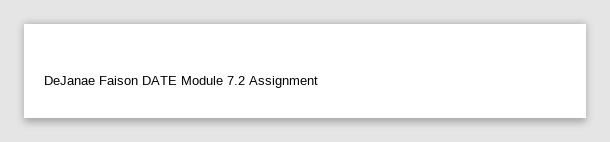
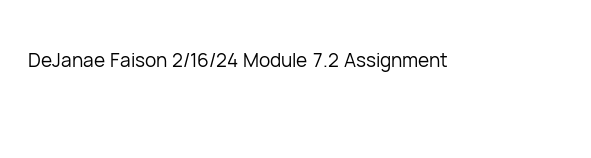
- DeJanae Faison DATE Module 7.2 Assignment
+ DeJanae Faison 2/16/24 Module 7.2 Assignment

